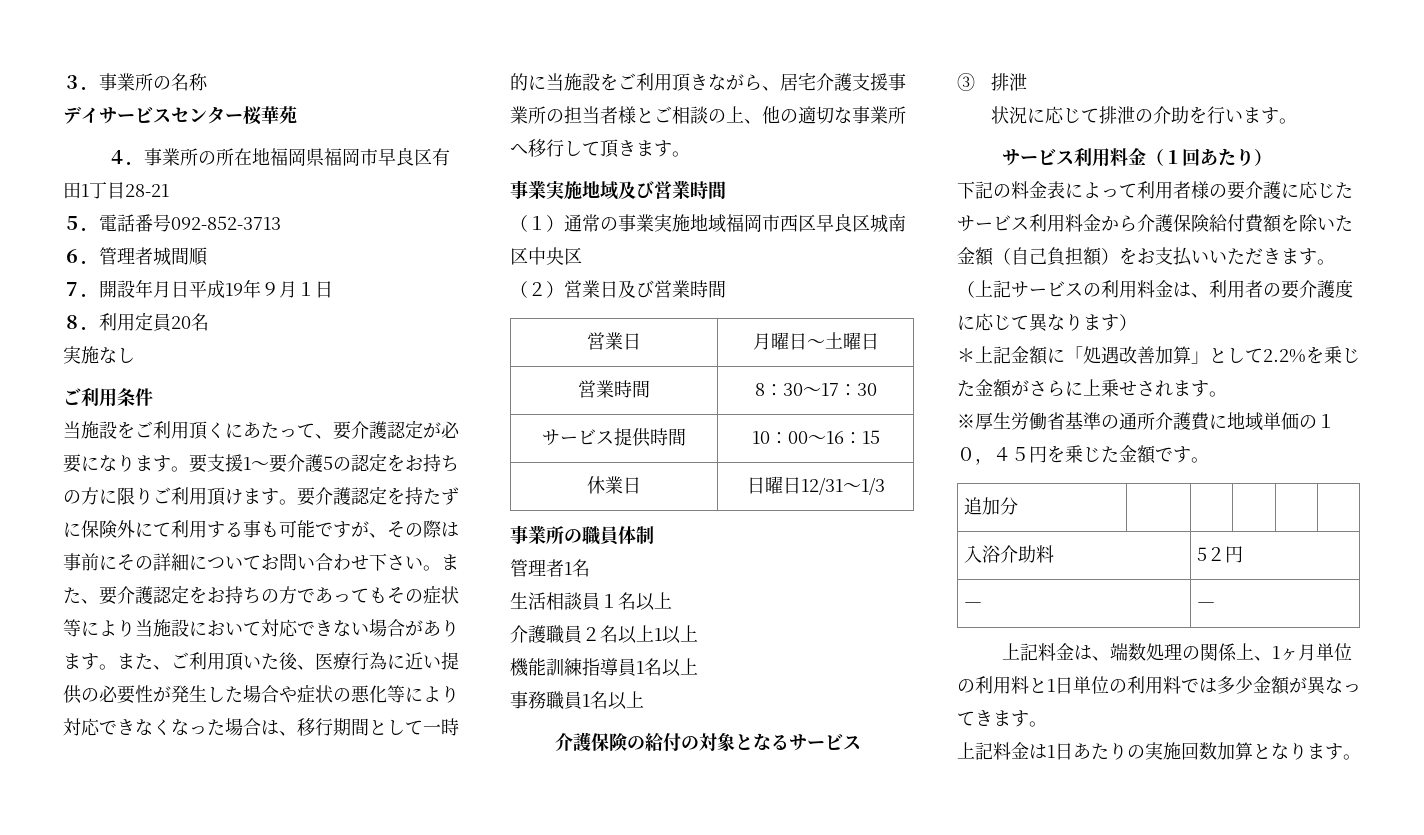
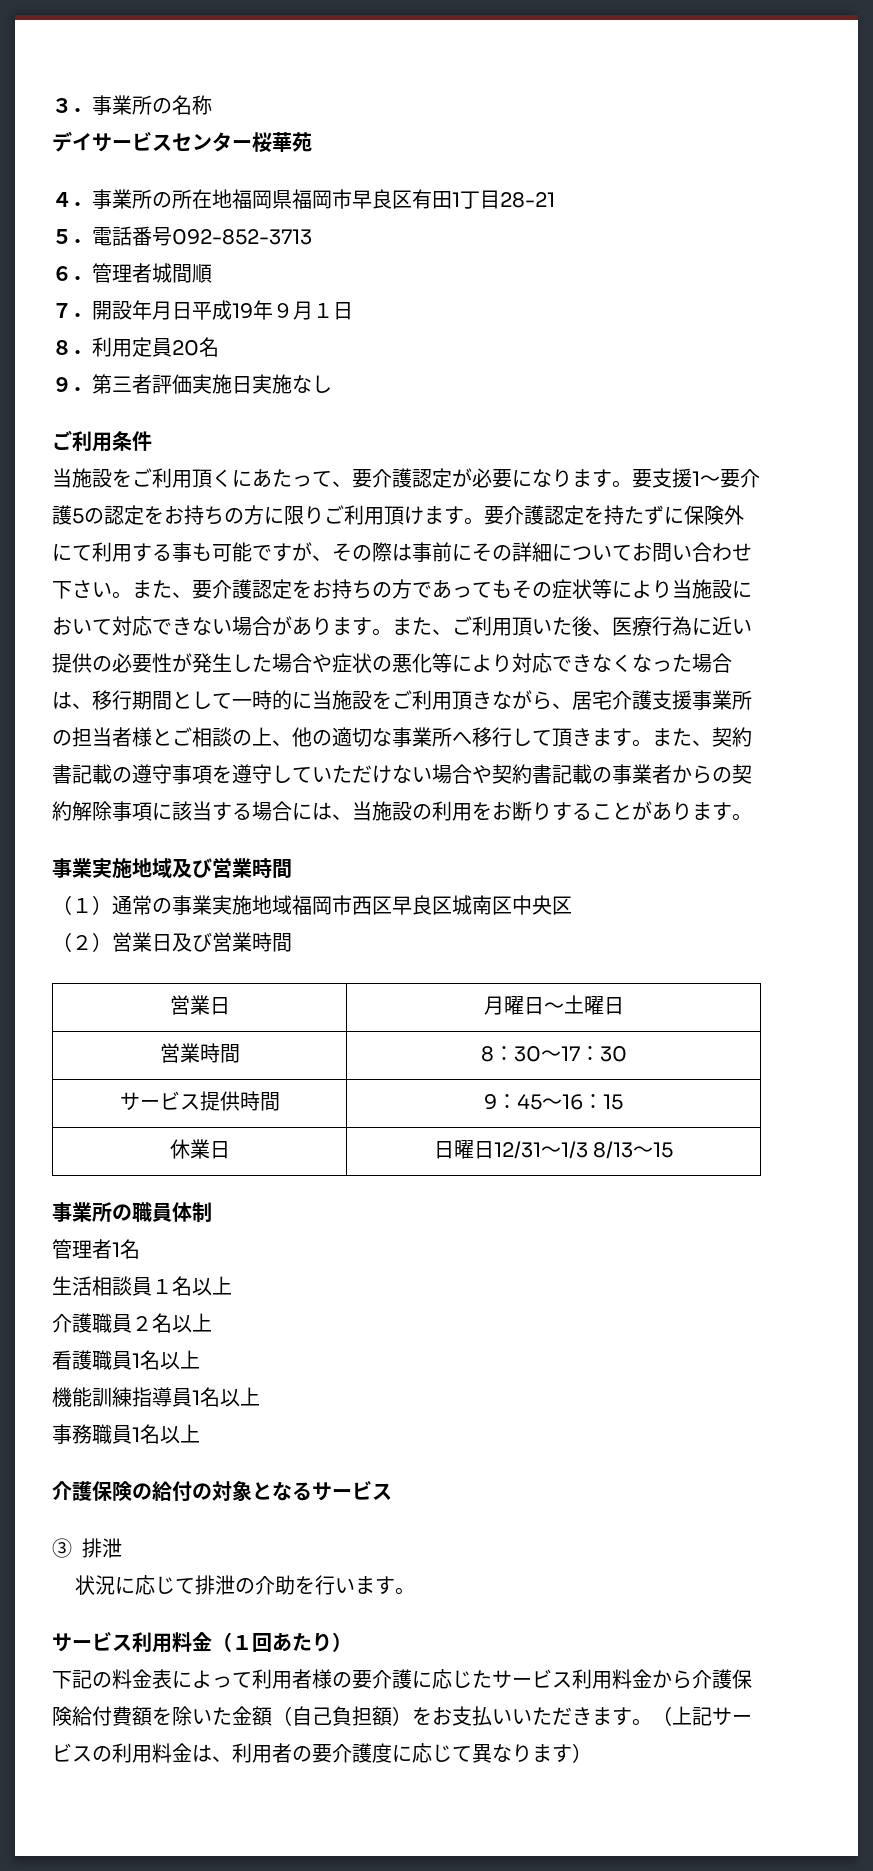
- 実施なし
+ ９．第三者評価実施日実施なし
+ また、契約書記載の遵守事項を遵守していただけない場合や契約書記載の事業者からの契約解除事項に該当する場合には、当施設の利用をお断りすることがあります。
- サービス提供時間 | 10：00～16：15
+ サービス提供時間 | 9：45～16：15
- 休業日 | 日曜日12/31～1/3
+ 休業日 | 日曜日12/31～1/3 8/13～15
- 介護職員２名以上1以上
+ 介護職員２名以上
+ 看護職員1名以上
- ＊上記金額に「処遇改善加算」として2.2%を乗じた金額がさらに上乗せされます。
- ※厚生労働省基準の通所介護費に地域単価の１０，４５円を乗じた金額です。
- 追加分 | | | | |
- 入浴介助料 | 5２円
- ― | ―
- 上記料金は、端数処理の関係上、1ヶ月単位の利用料と1日単位の利用料では多少金額が異なってきます。
- 上記料金は1日あたりの実施回数加算となります。

